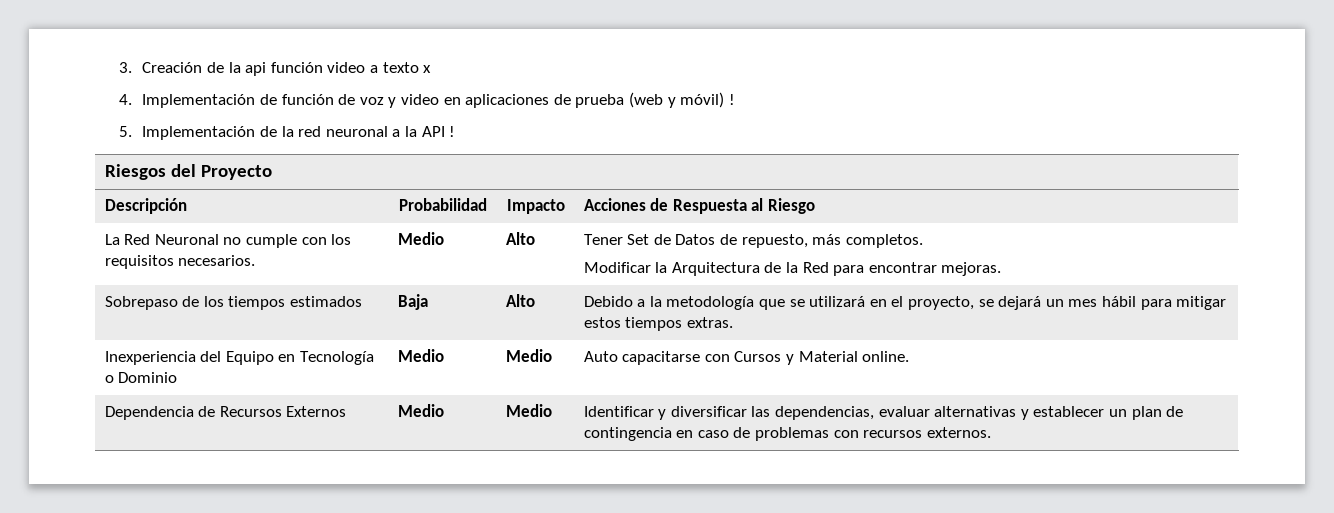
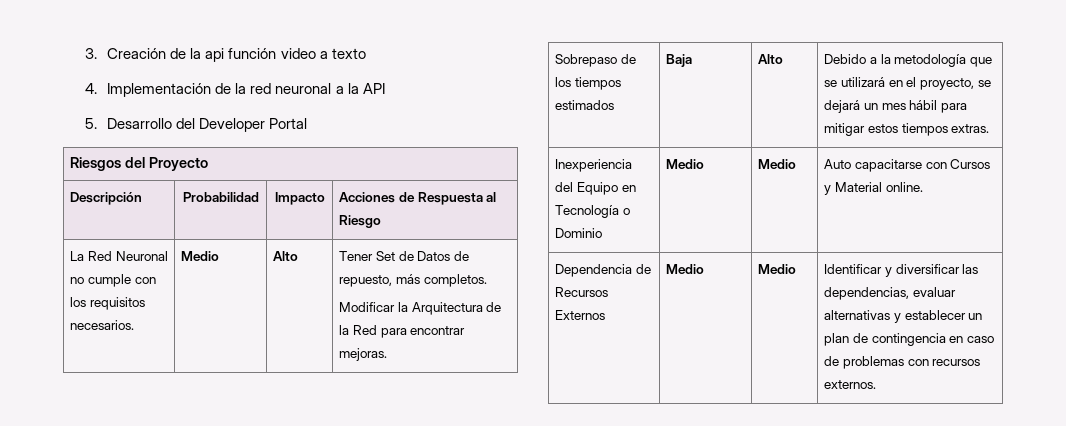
- 3. Creación de la api función video a texto x
- 4. Implementación de función de voz y video en aplicaciones de prueba (web y móvil) !
- 5. Implementación de la red neuronal a la API !
+ 3. Creación de la api función video a texto
+ 4. Implementación de la red neuronal a la API
+ 5. Desarrollo del Developer Portal

